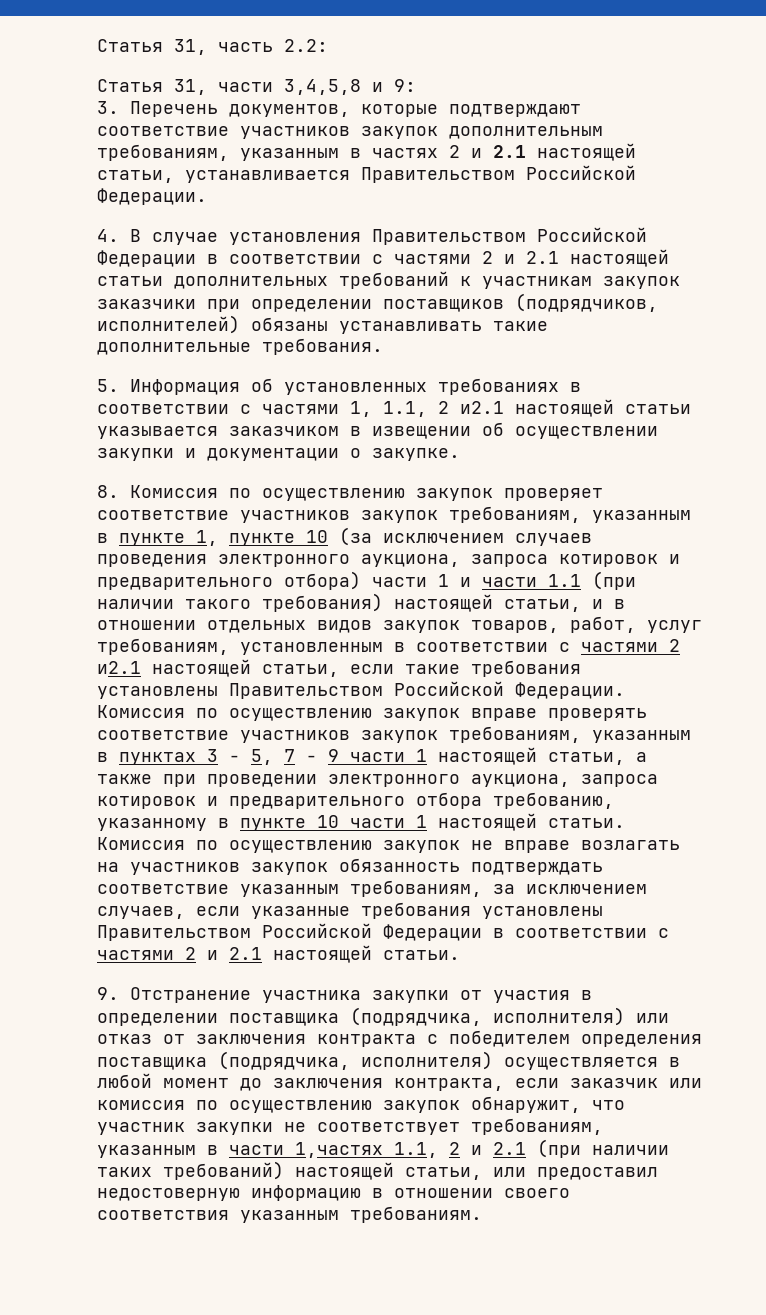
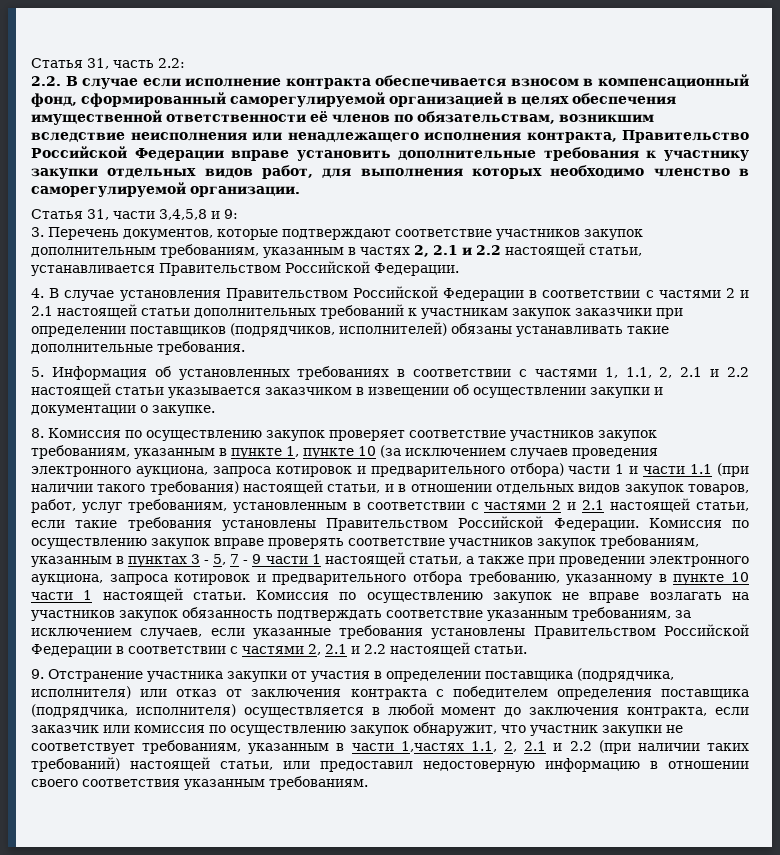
+ 2.2. В случае если исполнение контракта обеспечивается взносом в компенсационный фонд, сформированный саморегулируемой организацией в целях обеспечения имущественной ответственности её членов по обязательствам, возникшим вследствие неисполнения или ненадлежащего исполнения контракта, Правительство Российской Федерации вправе установить дополнительные требования к участнику закупки отдельных видов работ, для выполнения которых необходимо членство в саморегулируемой организации.
- 3. Перечень документов, которые подтверждают соответствие участников закупок дополнительным требованиям, указанным в частях 2 и 2.1 настоящей статьи, устанавливается Правительством Российской Федерации.
+ 3. Перечень документов, которые подтверждают соответствие участников закупок дополнительным требованиям, указанным в частях 2, 2.1 и 2.2 настоящей статьи, устанавливается Правительством Российской Федерации.
- 5. Информация об установленных требованиях в соответствии с частями 1, 1.1, 2 и2.1 настоящей статьи указывается заказчиком в извещении об осуществлении закупки и документации о закупке.
+ 5. Информация об установленных требованиях в соответствии с частями 1, 1.1, 2, 2.1 и 2.2 настоящей статьи указывается заказчиком в извещении об осуществлении закупки и документации о закупке.
- 8. Комиссия по осуществлению закупок проверяет соответствие участников закупок требованиям, указанным в пункте 1, пункте 10 (за исключением случаев проведения электронного аукциона, запроса котировок и предварительного отбора) части 1 и части 1.1 (при наличии такого требования) настоящей статьи, и в отношении отдельных видов закупок товаров, работ, услуг требованиям, установленным в соответствии с частями 2 и2.1 настоящей статьи, если такие требования установлены Правительством Российской Федерации.
+ 8. Комиссия по осуществлению закупок проверяет соответствие участников закупок требованиям, указанным в пункте 1, пункте 10 (за исключением случаев проведения электронного аукциона, запроса котировок и предварительного отбора) части 1 и части 1.1 (при наличии такого требования) настоящей статьи, и в отношении отдельных видов закупок товаров, работ, услуг требованиям, установленным в соответствии с частями 2 и 2.1 настоящей статьи, если такие требования установлены Правительством Российской Федерации.
- Комиссия по осуществлению закупок не вправе возлагать на участников закупок обязанность подтверждать соответствие указанным требованиям, за исключением случаев, если указанные требования установлены Правительством Российской Федерации в соответствии с частями 2 и 2.1 настоящей статьи.
+ Комиссия по осуществлению закупок не вправе возлагать на участников закупок обязанность подтверждать соответствие указанным требованиям, за исключением случаев, если указанные требования установлены Правительством Российской Федерации в соответствии с частями 2, 2.1 и 2.2 настоящей статьи.
- 9. Отстранение участника закупки от участия в определении поставщика (подрядчика, исполнителя) или отказ от заключения контракта с победителем определения поставщика (подрядчика, исполнителя) осуществляется в любой момент до заключения контракта, если заказчик или комиссия по осуществлению закупок обнаружит, что участник закупки не соответствует требованиям, указанным в части 1,частях 1.1, 2 и 2.1 (при наличии таких требований) настоящей статьи, или предоставил недостоверную информацию в отношении своего соответствия указанным требованиям.
+ 9. Отстранение участника закупки от участия в определении поставщика (подрядчика, исполнителя) или отказ от заключения контракта с победителем определения поставщика (подрядчика, исполнителя) осуществляется в любой момент до заключения контракта, если заказчик или комиссия по осуществлению закупок обнаружит, что участник закупки не соответствует требованиям, указанным в части 1,частях 1.1, 2, 2.1 и 2.2 (при наличии таких требований) настоящей статьи, или предоставил недостоверную информацию в отношении своего соответствия указанным требованиям.

